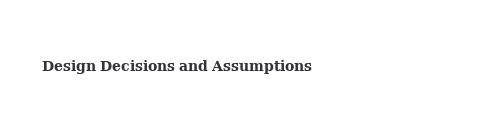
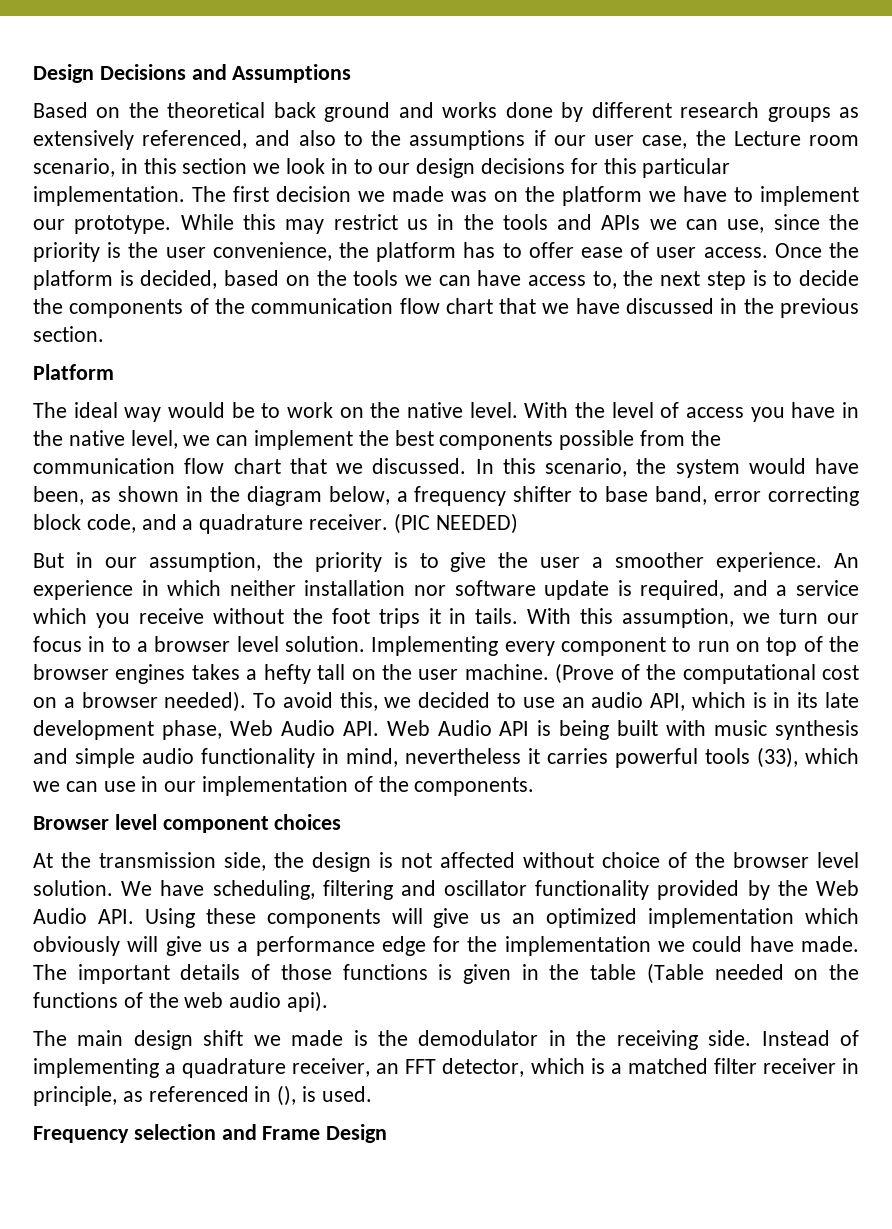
+ Based on the theoretical back ground and works done by different research groups as extensively referenced, and also to the assumptions if our user case, the Lecture room scenario, in this section we look in to our design decisions for this particular implementation. The first decision we made was on the platform we have to implement our prototype. While this may restrict us in the tools and APIs we can use, since the priority is the user convenience, the platform has to offer ease of user access. Once the platform is decided, based on the tools we can have access to, the next step is to decide the components of the communication flow chart that we have discussed in the previous section.
+ Platform
+ The ideal way would be to work on the native level. With the level of access you have in the native level, we can implement the best components possible from the communication flow chart that we discussed. In this scenario, the system would have been, as shown in the diagram below, a frequency shifter to base band, error correcting block code, and a quadrature receiver. (PIC NEEDED)
+ But in our assumption, the priority is to give the user a smoother experience. An experience in which neither installation nor software update is required, and a service which you receive without the foot trips it in tails. With this assumption, we turn our focus in to a browser level solution. Implementing every component to run on top of the browser engines takes a hefty tall on the user machine. (Prove of the computational cost on a browser needed). To avoid this, we decided to use an audio API, which is in its late development phase, Web Audio API. Web Audio API is being built with music synthesis and simple audio functionality in mind, nevertheless it carries powerful tools (33), which we can use in our implementation of the components.
+ Browser level component choices
+ At the transmission side, the design is not affected without choice of the browser level solution. We have scheduling, filtering and oscillator functionality provided by the Web Audio API. Using these components will give us an optimized implementation which obviously will give us a performance edge for the implementation we could have made. The important details of those functions is given in the table (Table needed on the functions of the web audio api).
+ The main design shift we made is the demodulator in the receiving side. Instead of implementing a quadrature receiver, an FFT detector, which is a matched filter receiver in principle, as referenced in (), is used.
+ Frequency selection and Frame Design

